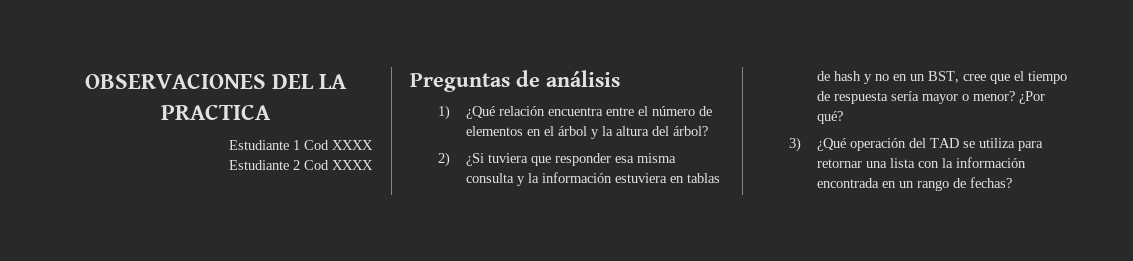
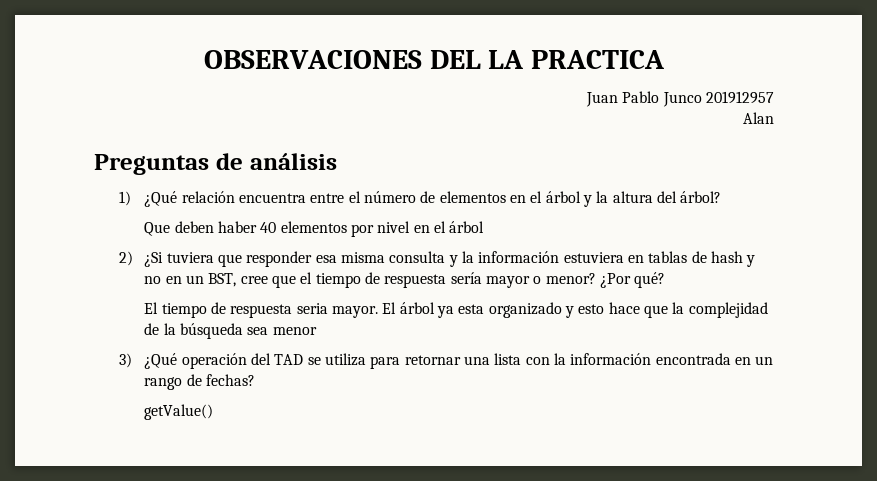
- Estudiante 1 Cod XXXX
- Estudiante 2 Cod XXXX
+ Juan Pablo Junco 201912957
+ Alan
+ Que deben haber 40 elementos por nivel en el árbol
+ El tiempo de respuesta seria mayor. El árbol ya esta organizado y esto hace que la complejidad de la búsqueda sea menor
+ getValue()

